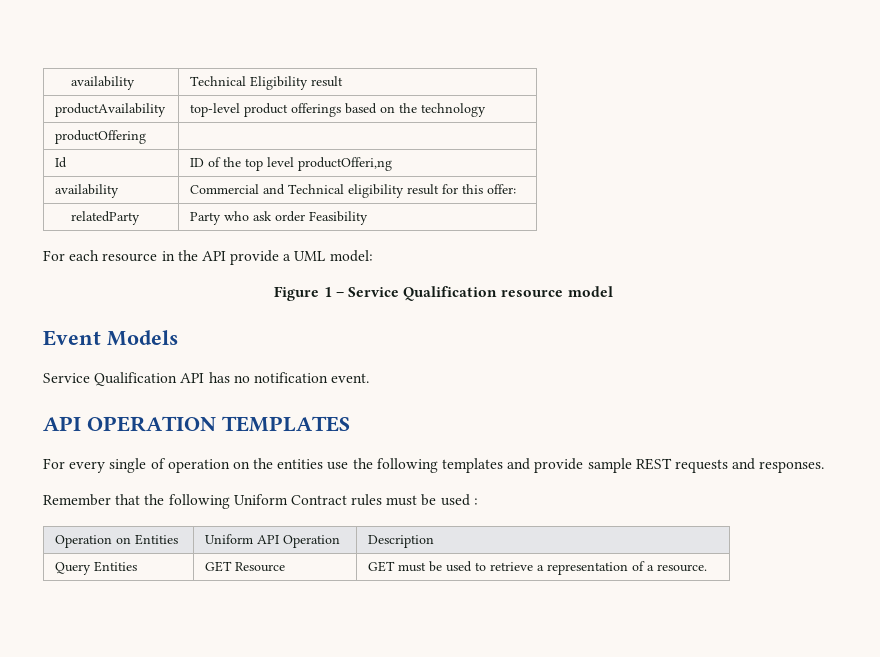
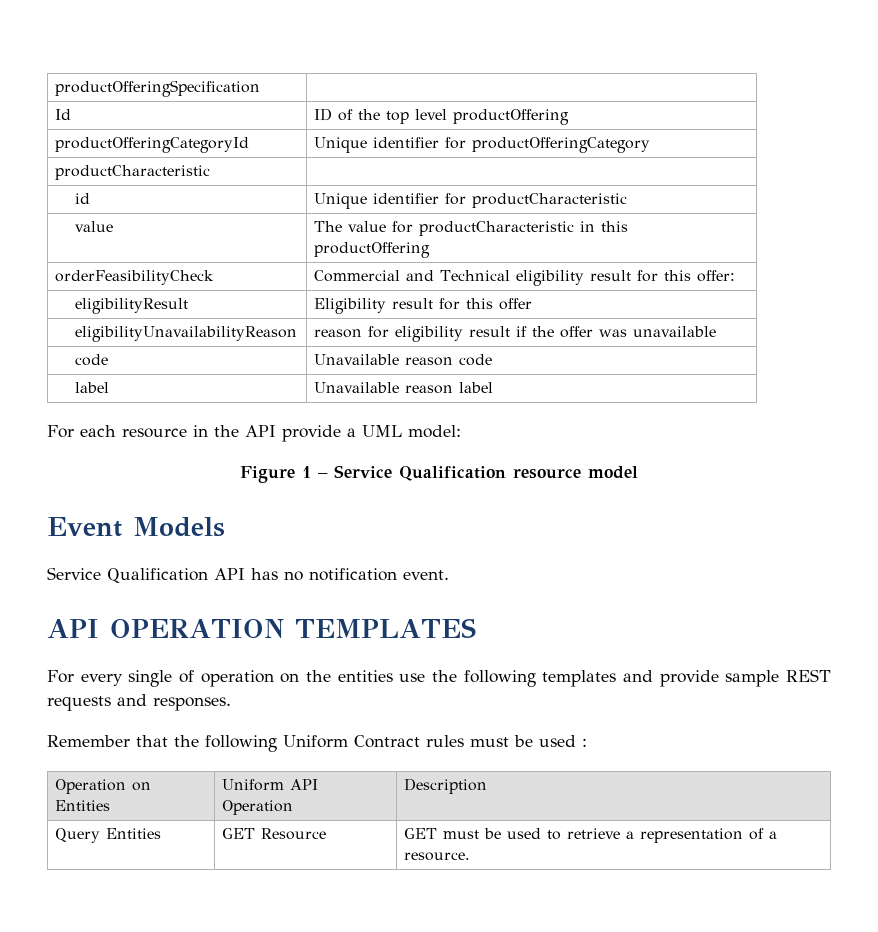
- availability | Technical Eligibility result
- productAvailability | top-level product offerings based on the technology
- productOffering |
+ productOfferingSpecification |
- Id | ID of the top level productOfferi,ng
- availability | Commercial and Technical eligibility result for this offer:
+ Id | ID of the top level productOffering
+ productOfferingCategoryId | Unique identifier for productOfferingCategory
+ productCharacteristic |
+ id | Unique identifier for productCharacteristic
+ value | The value for productCharacteristic in this productOffering
+ orderFeasibilityCheck | Commercial and Technical eligibility result for this offer:
- relatedParty | Party who ask order Feasibility
+ eligibilityResult | Eligibility result for this offer
+ eligibilityUnavailabilityReason | reason for eligibility result if the offer was unavailable
+ code | Unavailable reason code
+ label | Unavailable reason label

